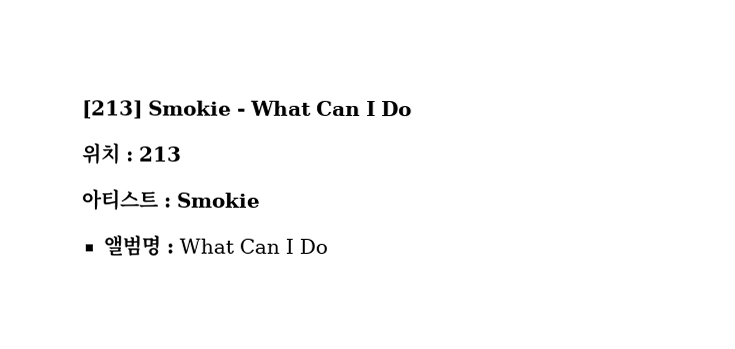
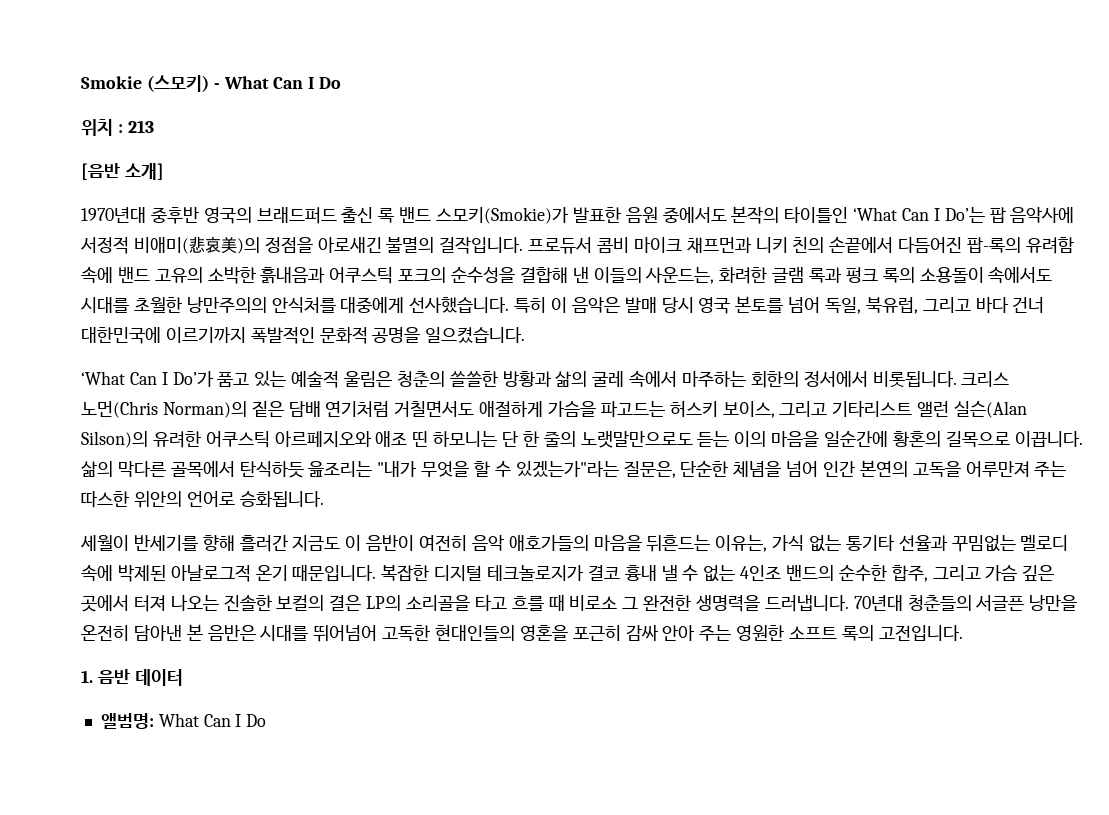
- [213] Smokie - What Can I Do
+ Smokie (스모키) - What Can I Do
- 아티스트 : Smokie
- 앨범명 : What Can I Do
+ [음반 소개]
+ 1970년대 중후반 영국의 브래드퍼드 출신 록 밴드 스모키(Smokie)가 발표한 음원 중에서도 본작의 타이틀인 ‘What Can I Do’는 팝 음악사에 서정적 비애미(悲哀美)의 정점을 아로새긴 불멸의 걸작입니다. 프로듀서 콤비 마이크 채프먼과 니키 친의 손끝에서 다듬어진 팝-록의 유려함 속에 밴드 고유의 소박한 흙내음과 어쿠스틱 포크의 순수성을 결합해 낸 이들의 사운드는, 화려한 글램 록과 펑크 록의 소용돌이 속에서도 시대를 초월한 낭만주의의 안식처를 대중에게 선사했습니다. 특히 이 음악은 발매 당시 영국 본토를 넘어 독일, 북유럽, 그리고 바다 건너 대한민국에 이르기까지 폭발적인 문화적 공명을 일으켰습니다.
+ ‘What Can I Do’가 품고 있는 예술적 울림은 청춘의 쓸쓸한 방황과 삶의 굴레 속에서 마주하는 회한의 정서에서 비롯됩니다. 크리스 노먼(Chris Norman)의 짙은 담배 연기처럼 거칠면서도 애절하게 가슴을 파고드는 허스키 보이스, 그리고 기타리스트 앨런 실슨(Alan Silson)의 유려한 어쿠스틱 아르페지오와 애조 띤 하모니는 단 한 줄의 노랫말만으로도 듣는 이의 마음을 일순간에 황혼의 길목으로 이끕니다. 삶의 막다른 골목에서 탄식하듯 읊조리는 "내가 무엇을 할 수 있겠는가"라는 질문은, 단순한 체념을 넘어 인간 본연의 고독을 어루만져 주는 따스한 위안의 언어로 승화됩니다.
+ 세월이 반세기를 향해 흘러간 지금도 이 음반이 여전히 음악 애호가들의 마음을 뒤흔드는 이유는, 가식 없는 통기타 선율과 꾸밈없는 멜로디 속에 박제된 아날로그적 온기 때문입니다. 복잡한 디지털 테크놀로지가 결코 흉내 낼 수 없는 4인조 밴드의 순수한 합주, 그리고 가슴 깊은 곳에서 터져 나오는 진솔한 보컬의 결은 LP의 소리골을 타고 흐를 때 비로소 그 완전한 생명력을 드러냅니다. 70년대 청춘들의 서글픈 낭만을 온전히 담아낸 본 음반은 시대를 뛰어넘어 고독한 현대인들의 영혼을 포근히 감싸 안아 주는 영원한 소프트 록의 고전입니다.
+ 1. 음반 데이터
+ 앨범명: What Can I Do

